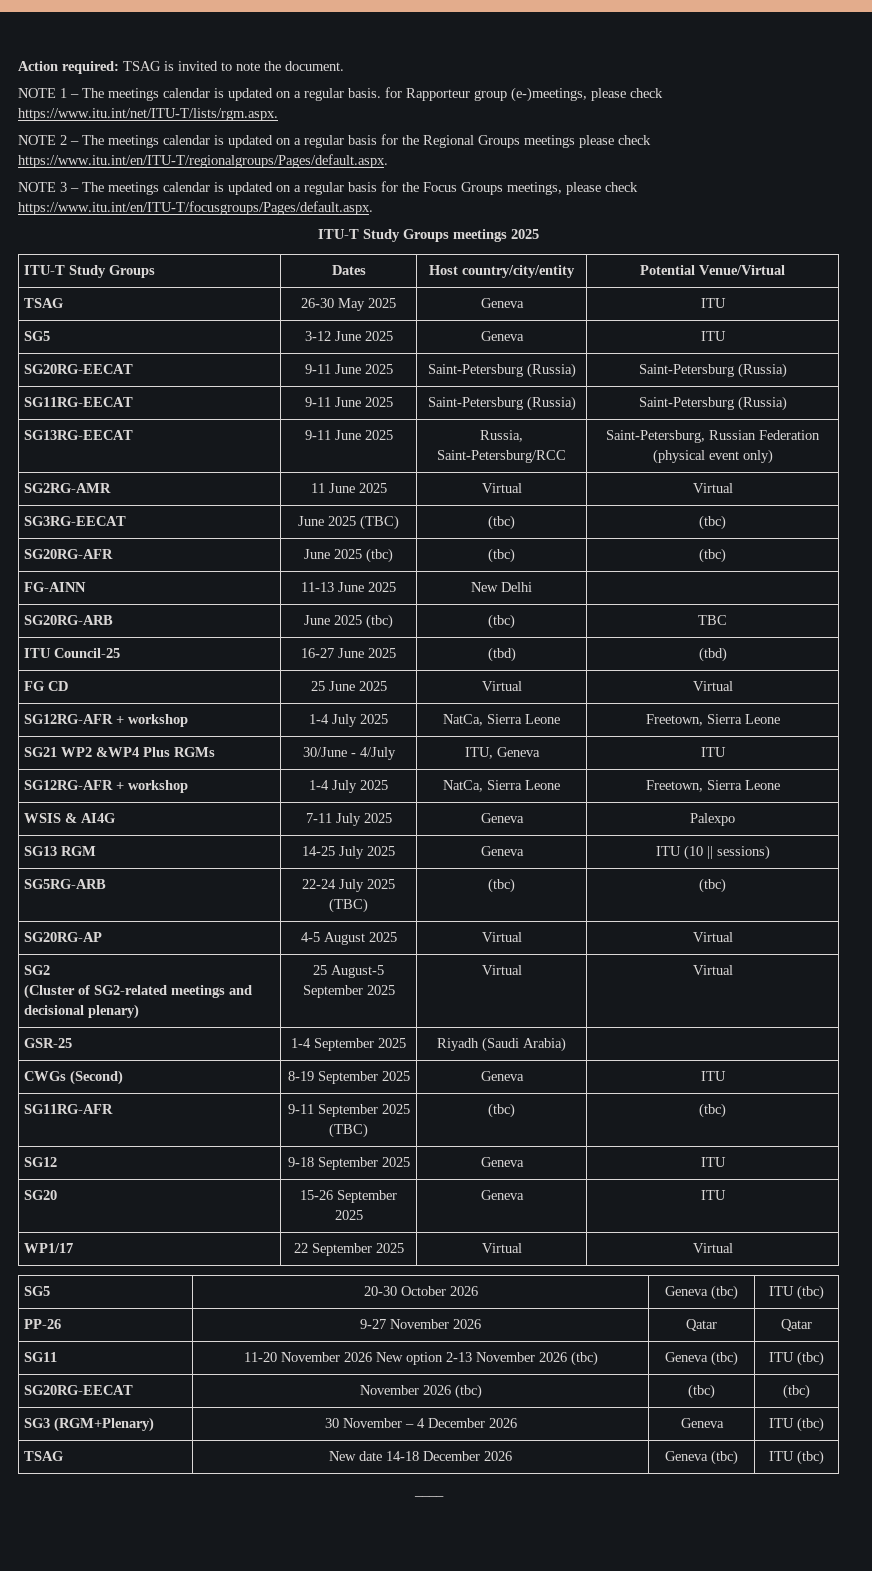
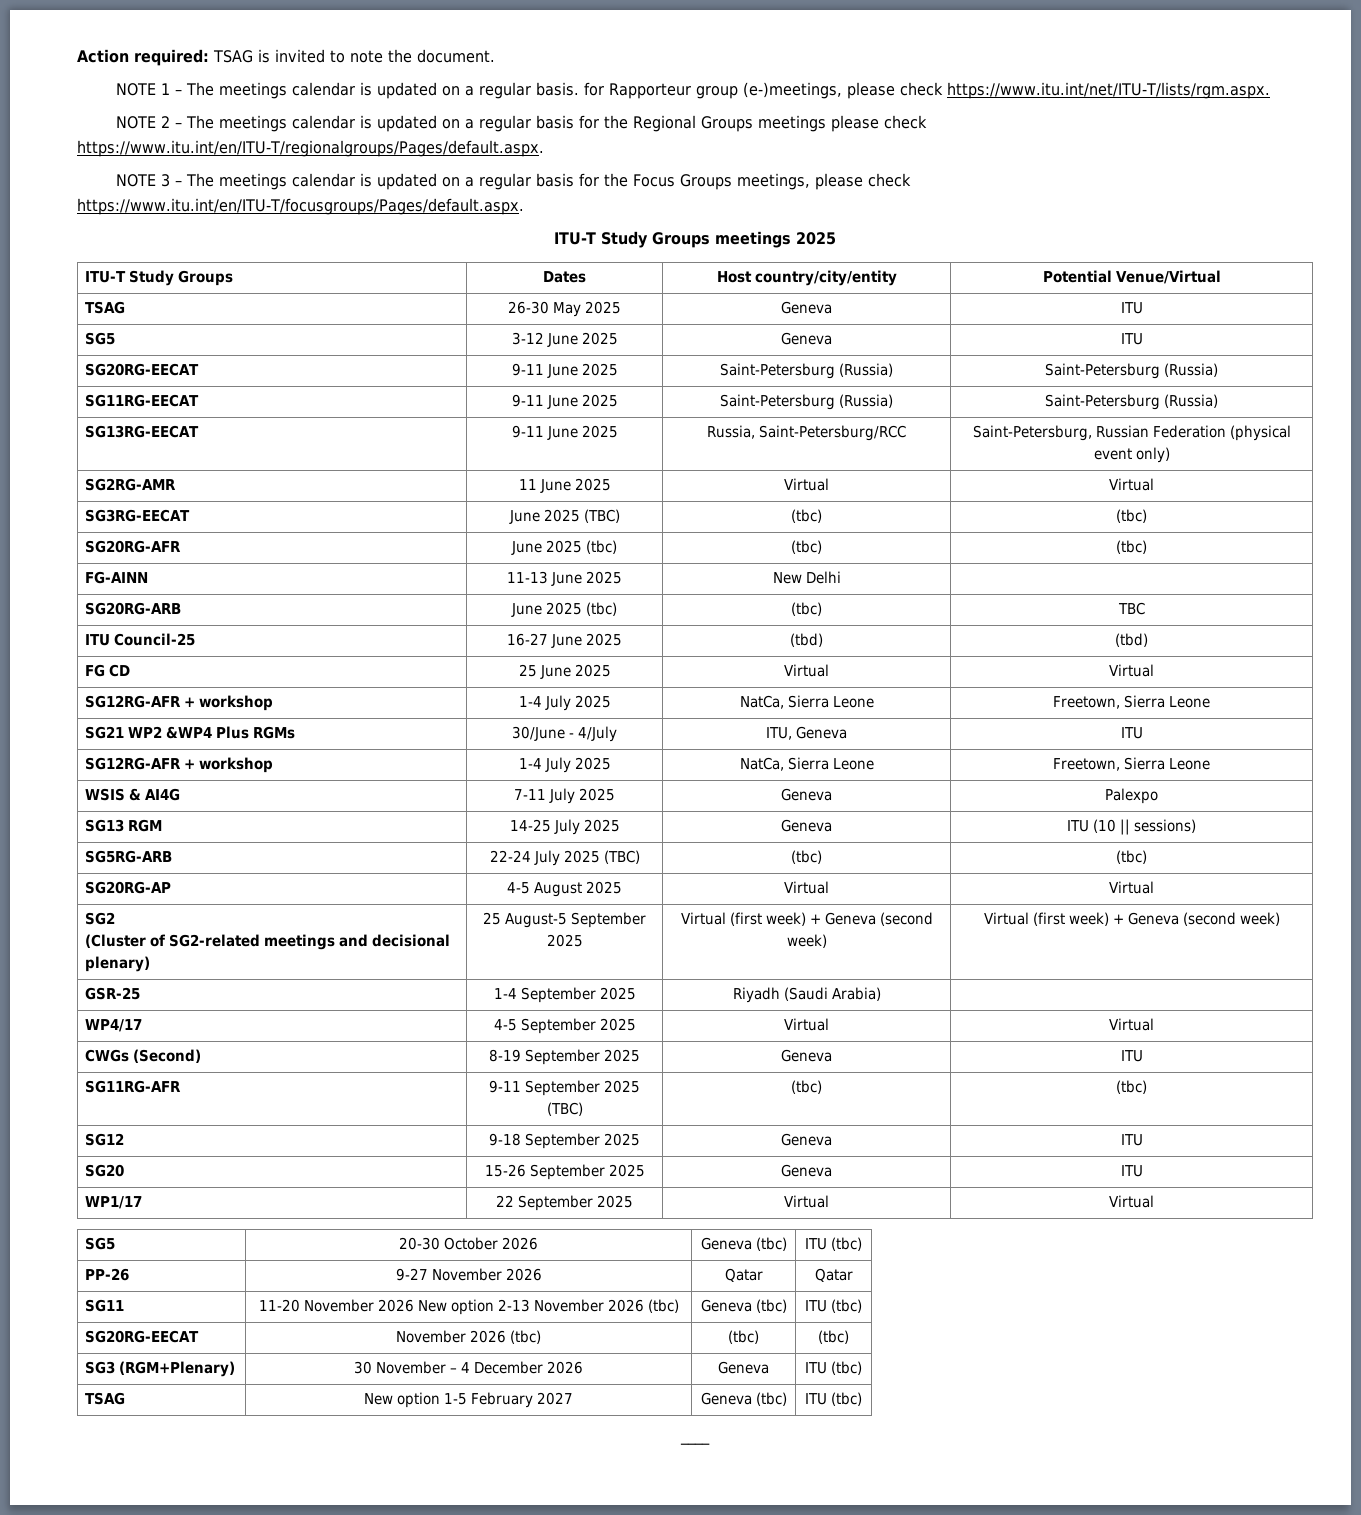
  SG2
- (Cluster of SG2-related meetings and decisional plenary) | 25 August-5 September 2025 | Virtual | Virtual
+ (Cluster of SG2-related meetings and decisional plenary) | 25 August-5 September 2025 | Virtual (first week) + Geneva (second week) | Virtual (first week) + Geneva (second week)
+ WP4/17 | 4-5 September 2025 | Virtual | Virtual
- TSAG | New date 14-18 December 2026 | Geneva (tbc) | ITU (tbc)
+ TSAG | New option 1-5 February 2027 | Geneva (tbc) | ITU (tbc)

